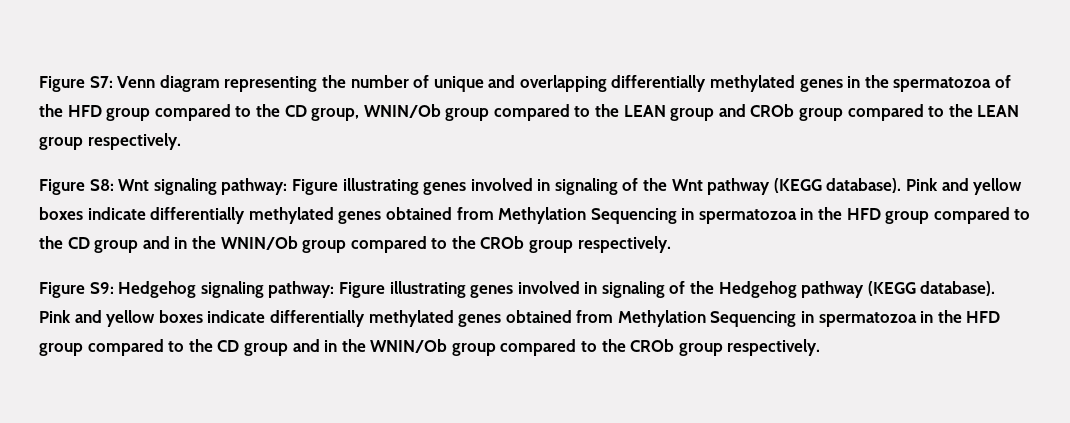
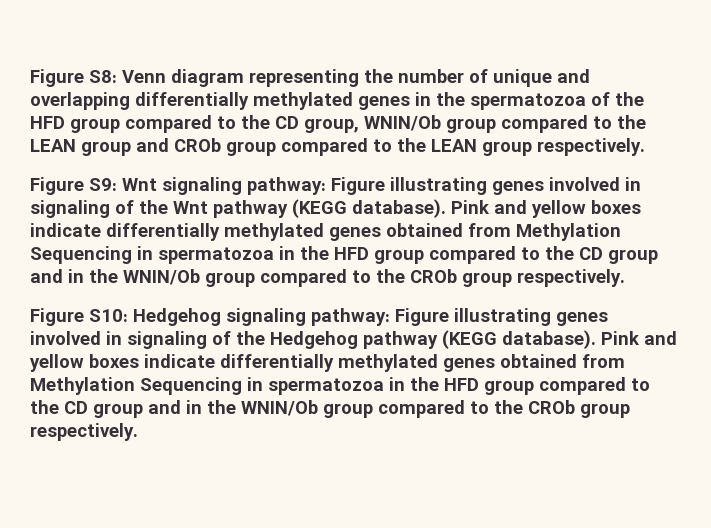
- Figure S7: Venn diagram representing the number of unique and overlapping differentially methylated genes in the spermatozoa of the HFD group compared to the CD group, WNIN/Ob group compared to the LEAN group and CROb group compared to the LEAN group respectively.
+ Figure S8: Venn diagram representing the number of unique and overlapping differentially methylated genes in the spermatozoa of the HFD group compared to the CD group, WNIN/Ob group compared to the LEAN group and CROb group compared to the LEAN group respectively.
- Figure S8: Wnt signaling pathway: Figure illustrating genes involved in signaling of the Wnt pathway (KEGG database).
+ Figure S9: Wnt signaling pathway: Figure illustrating genes involved in signaling of the Wnt pathway (KEGG database).
- Figure S9: Hedgehog signaling pathway: Figure illustrating genes involved in signaling of the Hedgehog pathway (KEGG database).
+ Figure S10: Hedgehog signaling pathway: Figure illustrating genes involved in signaling of the Hedgehog pathway (KEGG database).

